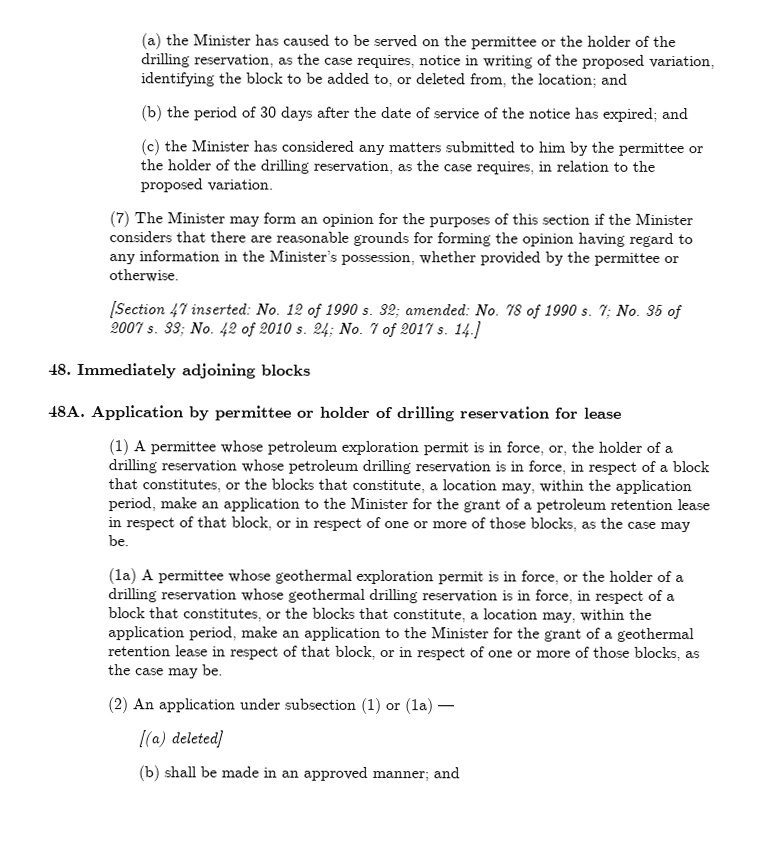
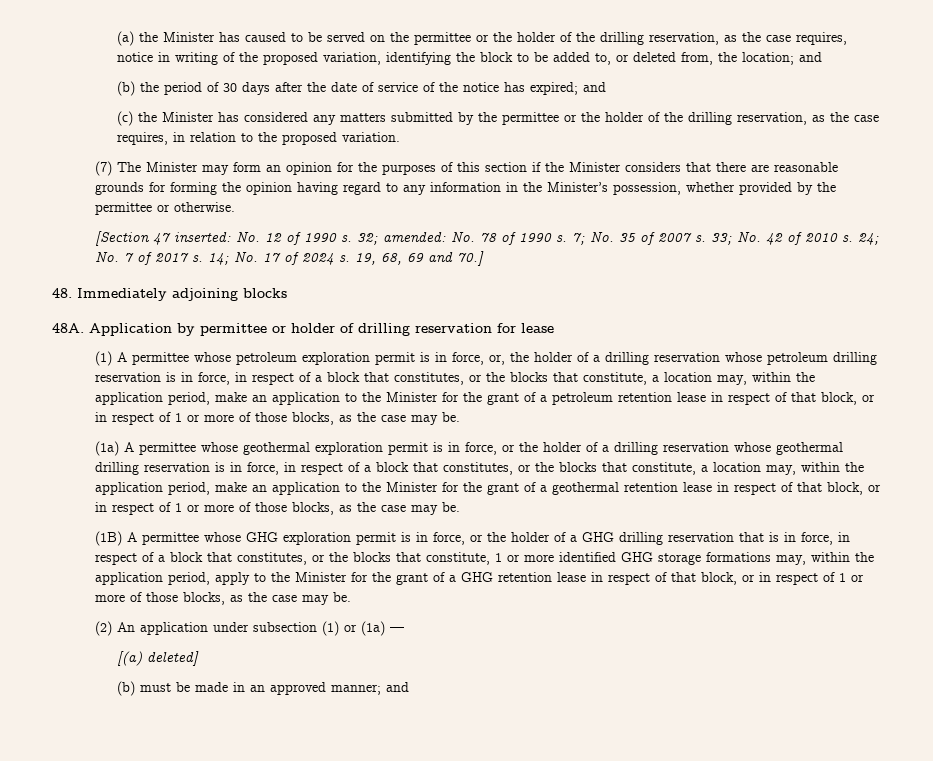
- (c) the Minister has considered any matters submitted to him by the permittee or the holder of the drilling reservation, as the case requires, in relation to the proposed variation.
+ (c) the Minister has considered any matters submitted by the permittee or the holder of the drilling reservation, as the case requires, in relation to the proposed variation.
- 14.]
+ 14; No. 17 of 2024 s. 19, 68, 69 and 70.]
- (1) A permittee whose petroleum exploration permit is in force, or, the holder of a drilling reservation whose petroleum drilling reservation is in force, in respect of a block that constitutes, or the blocks that constitute, a location may, within the application period, make an application to the Minister for the grant of a petroleum retention lease in respect of that block, or in respect of one or more of those blocks, as the case may be.
+ (1) A permittee whose petroleum exploration permit is in force, or, the holder of a drilling reservation whose petroleum drilling reservation is in force, in respect of a block that constitutes, or the blocks that constitute, a location may, within the application period, make an application to the Minister for the grant of a petroleum retention lease in respect of that block, or in respect of 1 or more of those blocks, as the case may be.
- (1a) A permittee whose geothermal exploration permit is in force, or the holder of a drilling reservation whose geothermal drilling reservation is in force, in respect of a block that constitutes, or the blocks that constitute, a location may, within the application period, make an application to the Minister for the grant of a geothermal retention lease in respect of that block, or in respect of one or more of those blocks, as the case may be.
+ (1a) A permittee whose geothermal exploration permit is in force, or the holder of a drilling reservation whose geothermal drilling reservation is in force, in respect of a block that constitutes, or the blocks that constitute, a location may, within the application period, make an application to the Minister for the grant of a geothermal retention lease in respect of that block, or in respect of 1 or more of those blocks, as the case may be.
+ (1B) A permittee whose GHG exploration permit is in force, or the holder of a GHG drilling reservation that is in force, in respect of a block that constitutes, or the blocks that constitute, 1 or more identified GHG storage formations may, within the application period, apply to the Minister for the grant of a GHG retention lease in respect of that block, or in respect of 1 or more of those blocks, as the case may be.
- (b) shall be made in an approved manner; and
+ (b) must be made in an approved manner; and

